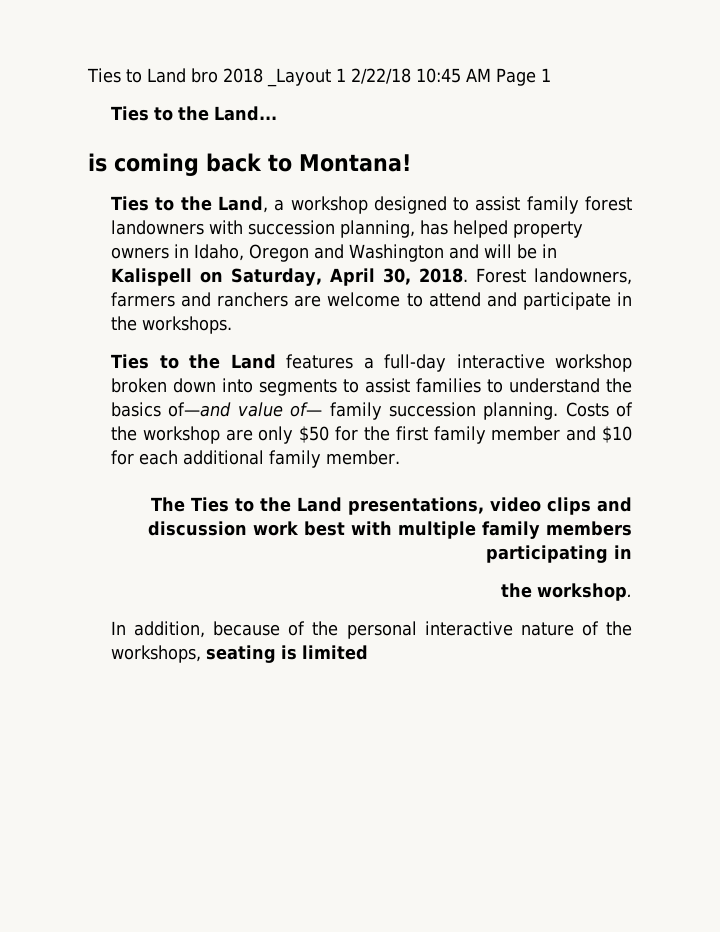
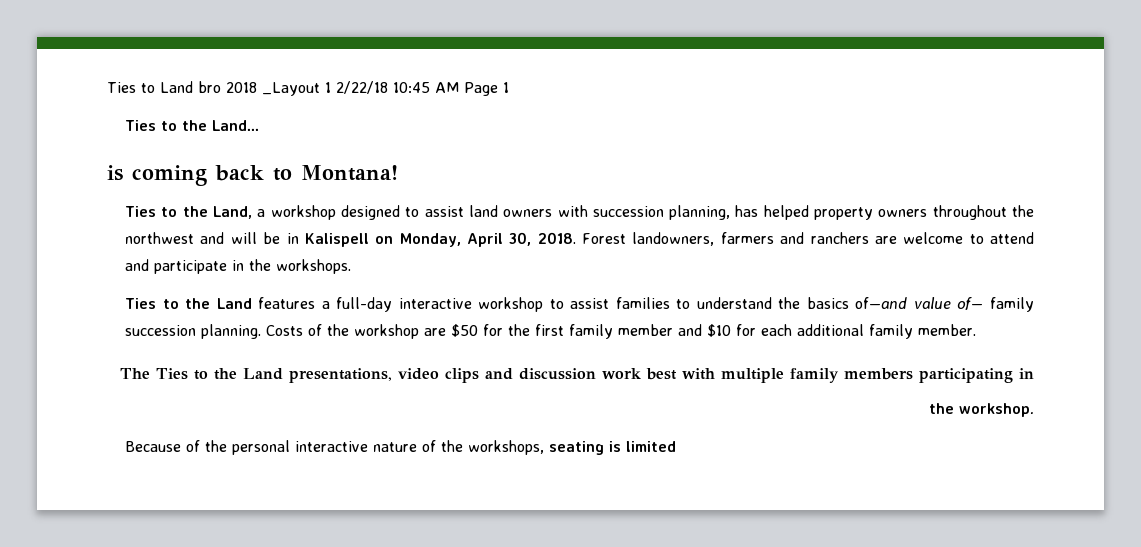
- Ties to the Land, a workshop designed to assist family forest landowners with succession planning, has helped property owners in Idaho, Oregon and Washington and will be in Kalispell on Saturday, April 30, 2018.
+ Ties to the Land, a workshop designed to assist land owners with succession planning, has helped property owners throughout the northwest and will be in Kalispell on Monday, April 30, 2018.
- Ties to the Land features a full-day interactive workshop broken down into segments to assist families to understand the basics of—and value of— family succession planning.
+ Ties to the Land features a full-day interactive workshop to assist families to understand the basics of—and value of— family succession planning.
- Costs of the workshop are only $50 for the first family member and $10 for each additional family member.
+ Costs of the workshop are $50 for the first family member and $10 for each additional family member.
- In addition, because of the personal interactive nature of the workshops, seating is limited
+ Because of the personal interactive nature of the workshops, seating is limited

